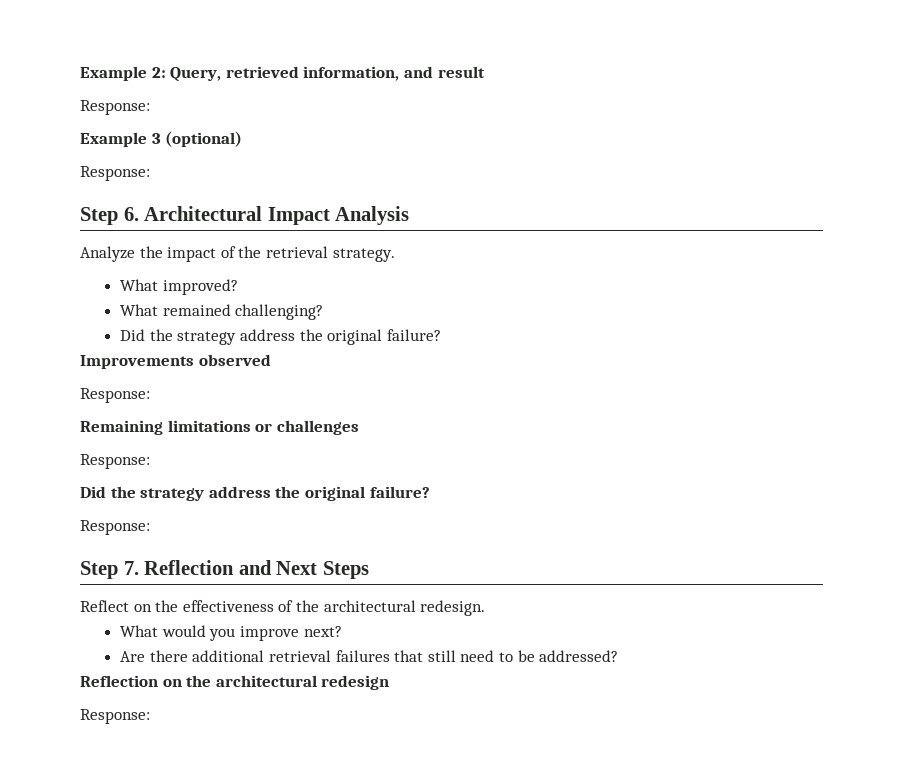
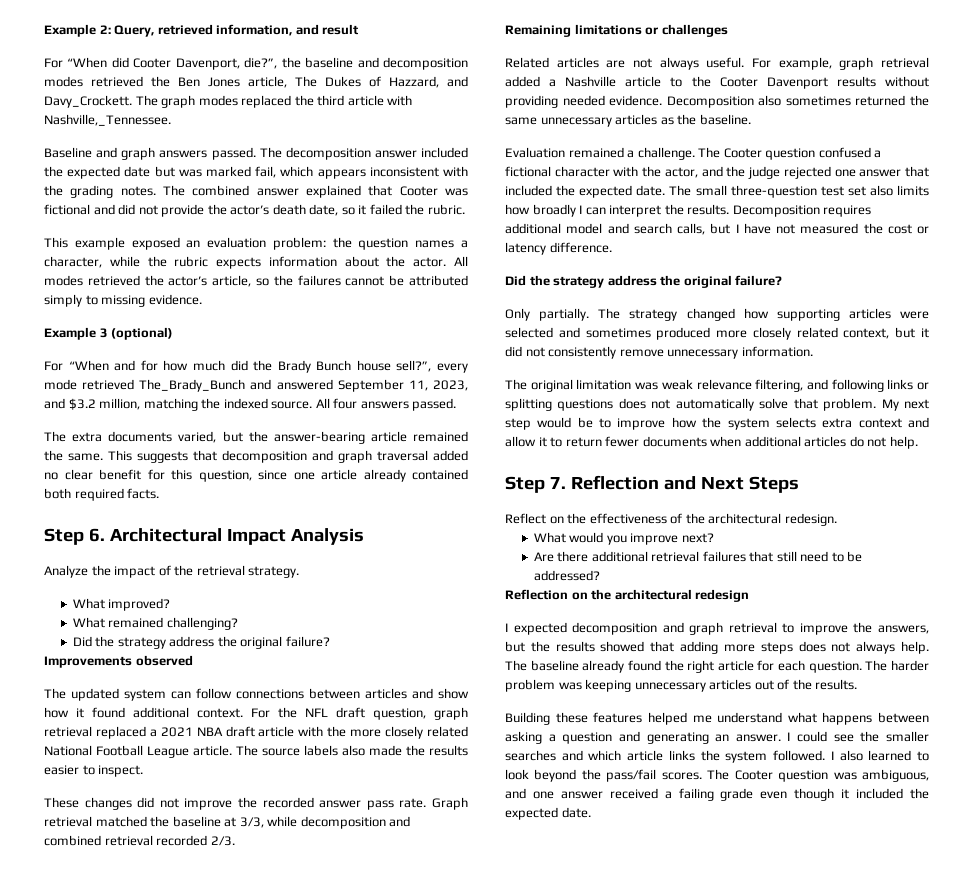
  Example 2: Query, retrieved information, and result
- Response:
+ For “When did Cooter Davenport, die?”, the baseline and decomposition modes retrieved the Ben Jones article, The Dukes of Hazzard, and Davy_Crockett. The graph modes replaced the third article with Nashville,_Tennessee.
+ Baseline and graph answers passed. The decomposition answer included the expected date but was marked fail, which appears inconsistent with the grading notes. The combined answer explained that Cooter was fictional and did not provide the actor’s death date, so it failed the rubric.
+ This example exposed an evaluation problem: the question names a character, while the rubric expects information about the actor. All modes retrieved the actor’s article, so the failures cannot be attributed simply to missing evidence.
  Example 3 (optional)
- Response:
+ For “When and for how much did the Brady Bunch house sell?”, every mode retrieved The_Brady_Bunch and answered September 11, 2023, and $3.2 million, matching the indexed source. All four answers passed.
+ The extra documents varied, but the answer-bearing article remained the same. This suggests that decomposition and graph traversal added no clear benefit for this question, since one article already contained both required facts.
  Improvements observed
- Response:
+ The updated system can follow connections between articles and show how it found additional context. For the NFL draft question, graph retrieval replaced a 2021 NBA draft article with the more closely related National Football League article. The source labels also made the results easier to inspect.
+ These changes did not improve the recorded answer pass rate. Graph retrieval matched the baseline at 3/3, while decomposition and combined retrieval recorded 2/3.
  Remaining limitations or challenges
- Response:
+ Related articles are not always useful. For example, graph retrieval added a Nashville article to the Cooter Davenport results without providing needed evidence. Decomposition also sometimes returned the same unnecessary articles as the baseline.
+ Evaluation remained a challenge. The Cooter question confused a fictional character with the actor, and the judge rejected one answer that included the expected date. The small three-question test set also limits how broadly I can interpret the results. Decomposition requires additional model and search calls, but I have not measured the cost or latency difference.
  Did the strategy address the original failure?
- Response:
+ Only partially. The strategy changed how supporting articles were selected and sometimes produced more closely related context, but it did not consistently remove unnecessary information.
+ The original limitation was weak relevance filtering, and following links or splitting questions does not automatically solve that problem. My next step would be to improve how the system selects extra context and allow it to return fewer documents when additional articles do not help.
  Reflection on the architectural redesign
- Response:
+ I expected decomposition and graph retrieval to improve the answers, but the results showed that adding more steps does not always help. The baseline already found the right article for each question. The harder problem was keeping unnecessary articles out of the results.
+ Building these features helped me understand what happens between asking a question and generating an answer. I could see the smaller searches and which article links the system followed. I also learned to look beyond the pass/fail scores. The Cooter question was ambiguous, and one answer received a failing grade even though it included the expected date.

